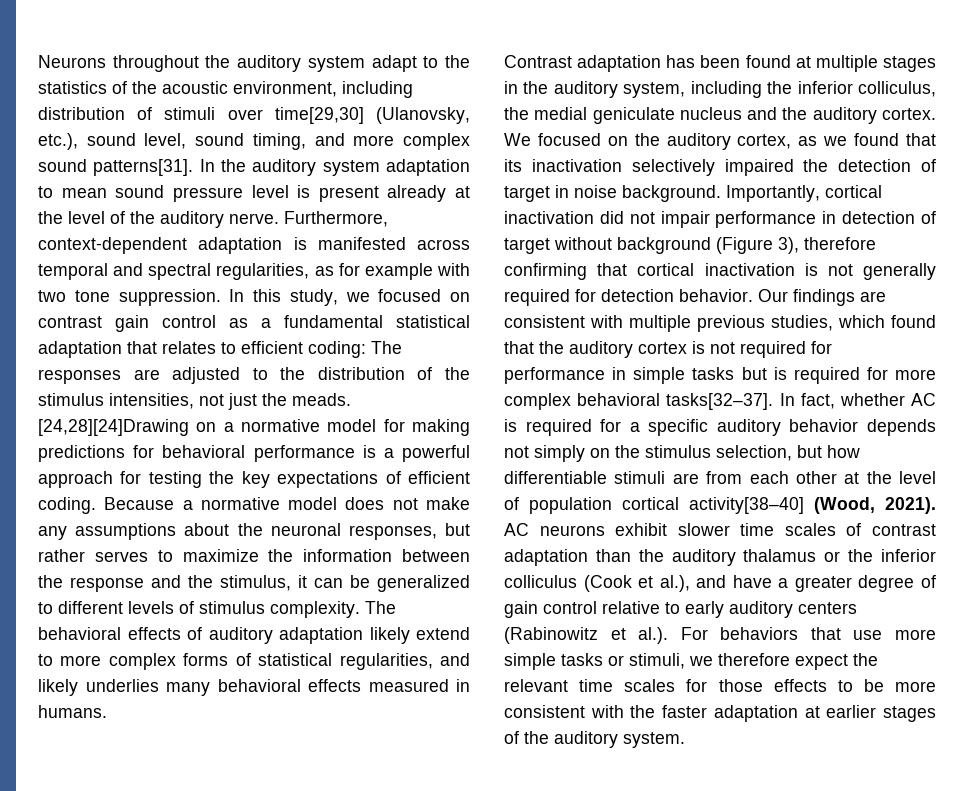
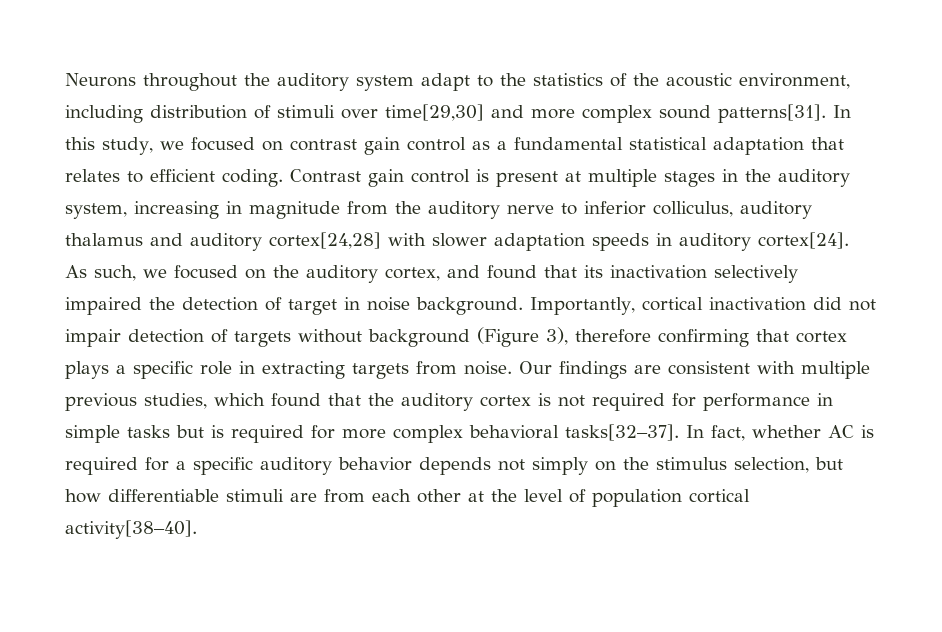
- Neurons throughout the auditory system adapt to the statistics of the acoustic environment, including distribution of stimuli over time[29,30] (Ulanovsky, etc.), sound level, sound timing, and more complex sound patterns[31].
+ Neurons throughout the auditory system adapt to the statistics of the acoustic environment, including distribution of stimuli over time[29,30] and more complex sound patterns[31].
- In the auditory system adaptation to mean sound pressure level is present already at the level of the auditory nerve. Furthermore, context-dependent adaptation is manifested across temporal and spectral regularities, as for example with two tone suppression. In this study, we focused on contrast gain control as a fundamental statistical adaptation that relates to efficient coding: The responses are adjusted to the distribution of the stimulus intensities, not just the meads. [24,28][24]Drawing on a normative model for making predictions for behavioral performance is a powerful approach for testing the key expectations of efficient coding. Because a normative model does not make any assumptions about the neuronal responses, but rather serves to maximize the information between the response and the stimulus, it can be generalized to different levels of stimulus complexity. The behavioral effects of auditory adaptation likely extend to more complex forms of statistical regularities, and likely underlies many behavioral effects measured in humans.
- Contrast adaptation has been found at multiple stages in the auditory system, including the inferior colliculus, the medial geniculate nucleus and the auditory cortex. We focused on the auditory cortex, as we found that its inactivation selectively impaired the detection of target in noise background.
+ In this study, we focused on contrast gain control as a fundamental statistical adaptation that relates to efficient coding. Contrast gain control is present at multiple stages in the auditory system, increasing in magnitude from the auditory nerve to inferior colliculus, auditory thalamus and auditory cortex[24,28] with slower adaptation speeds in auditory cortex[24]. As such, we focused on the auditory cortex, and found that its inactivation selectively impaired the detection of target in noise background.
- Importantly, cortical inactivation did not impair performance in detection of target without background (Figure 3), therefore confirming that cortical inactivation is not generally required for detection behavior.
+ Importantly, cortical inactivation did not impair detection of targets without background (Figure 3), therefore confirming that cortex plays a specific role in extracting targets from noise.
- In fact, whether AC is required for a specific auditory behavior depends not simply on the stimulus selection, but how differentiable stimuli are from each other at the level of population cortical activity[38–40] (Wood, 2021). AC neurons exhibit slower time scales of contrast adaptation than the auditory thalamus or the inferior colliculus (Cook et al.), and have a greater degree of gain control relative to early auditory centers (Rabinowitz et al.). For behaviors that use more simple tasks or stimuli, we therefore expect the relevant time scales for those effects to be more consistent with the faster adaptation at earlier stages of the auditory system.
+ In fact, whether AC is required for a specific auditory behavior depends not simply on the stimulus selection, but how differentiable stimuli are from each other at the level of population cortical activity[38–40].

